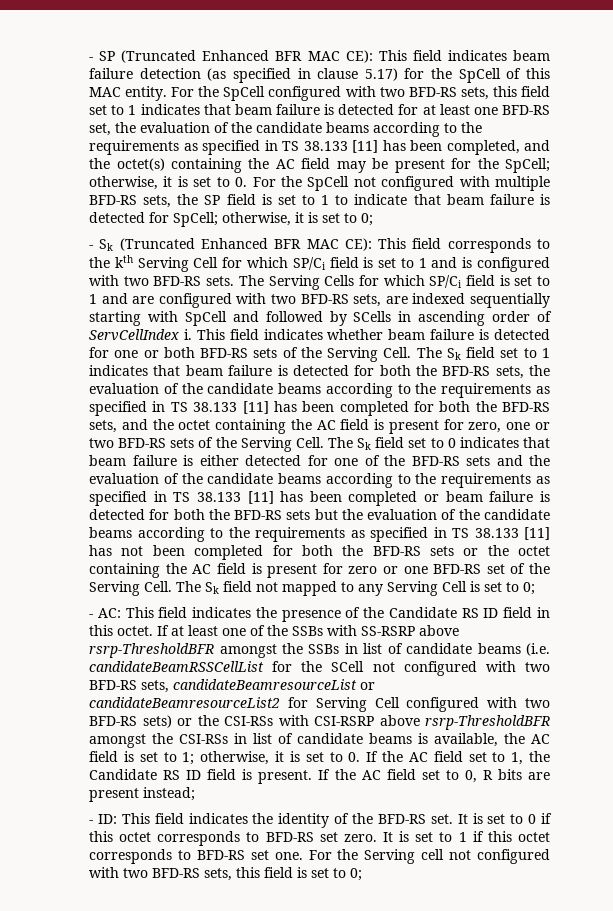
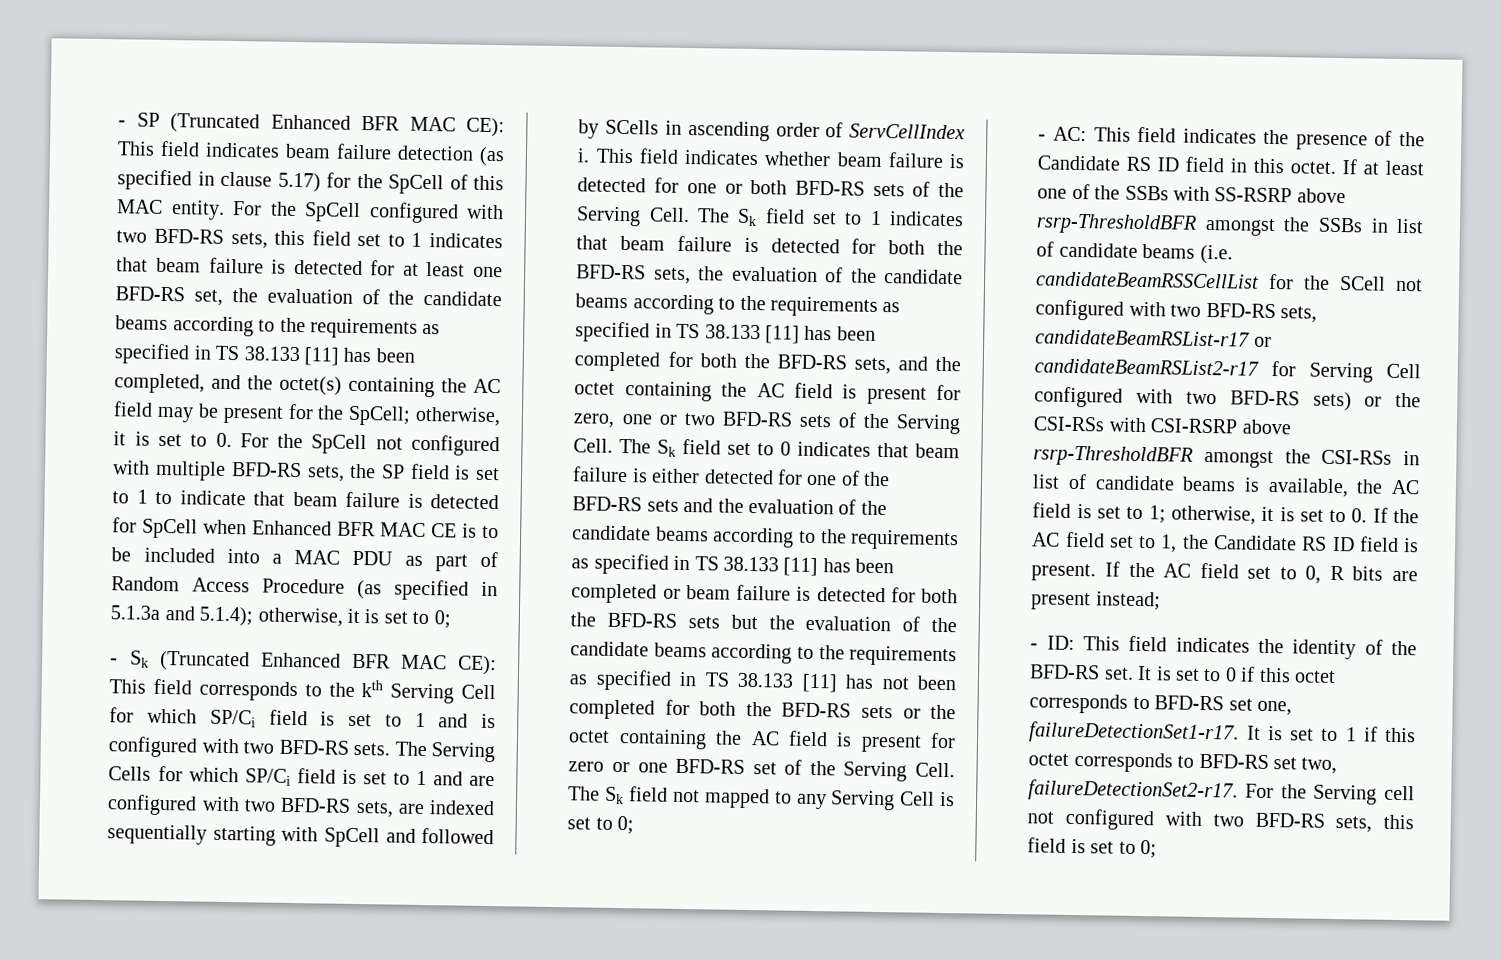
- otherwise, it is set to 0. For the SpCell not configured with multiple BFD-RS sets, the SP field is set to 1 to indicate that beam failure is detected for SpCell;
+ otherwise, it is set to 0. For the SpCell not configured with multiple BFD-RS sets, the SP field is set to 1 to indicate that beam failure is detected for SpCell when Enhanced BFR MAC CE is to be included into a MAC PDU as part of Random Access Procedure (as specified in 5.1.3a and 5.1.4);
- If at least one of the SSBs with SS-RSRP above rsrp-ThresholdBFR amongst the SSBs in list of candidate beams (i.e. candidateBeamRSSCellList for the SCell not configured with two BFD-RS sets, candidateBeamresourceList or candidateBeamresourceList2 for Serving Cell configured with two BFD-RS sets) or the CSI-RSs with CSI-RSRP above rsrp-ThresholdBFR amongst the CSI-RSs in list of candidate beams is available, the AC field is set to 1;
+ If at least one of the SSBs with SS-RSRP above rsrp-ThresholdBFR amongst the SSBs in list of candidate beams (i.e. candidateBeamRSSCellList for the SCell not configured with two BFD-RS sets, candidateBeamRSList-r17 or candidateBeamRSList2-r17 for Serving Cell configured with two BFD-RS sets) or the CSI-RSs with CSI-RSRP above rsrp-ThresholdBFR amongst the CSI-RSs in list of candidate beams is available, the AC field is set to 1;
- It is set to 0 if this octet corresponds to BFD-RS set zero.
+ It is set to 0 if this octet corresponds to BFD-RS set one, failureDetectionSet1-r17.
- It is set to 1 if this octet corresponds to BFD-RS set one.
+ It is set to 1 if this octet corresponds to BFD-RS set two, failureDetectionSet2-r17.

